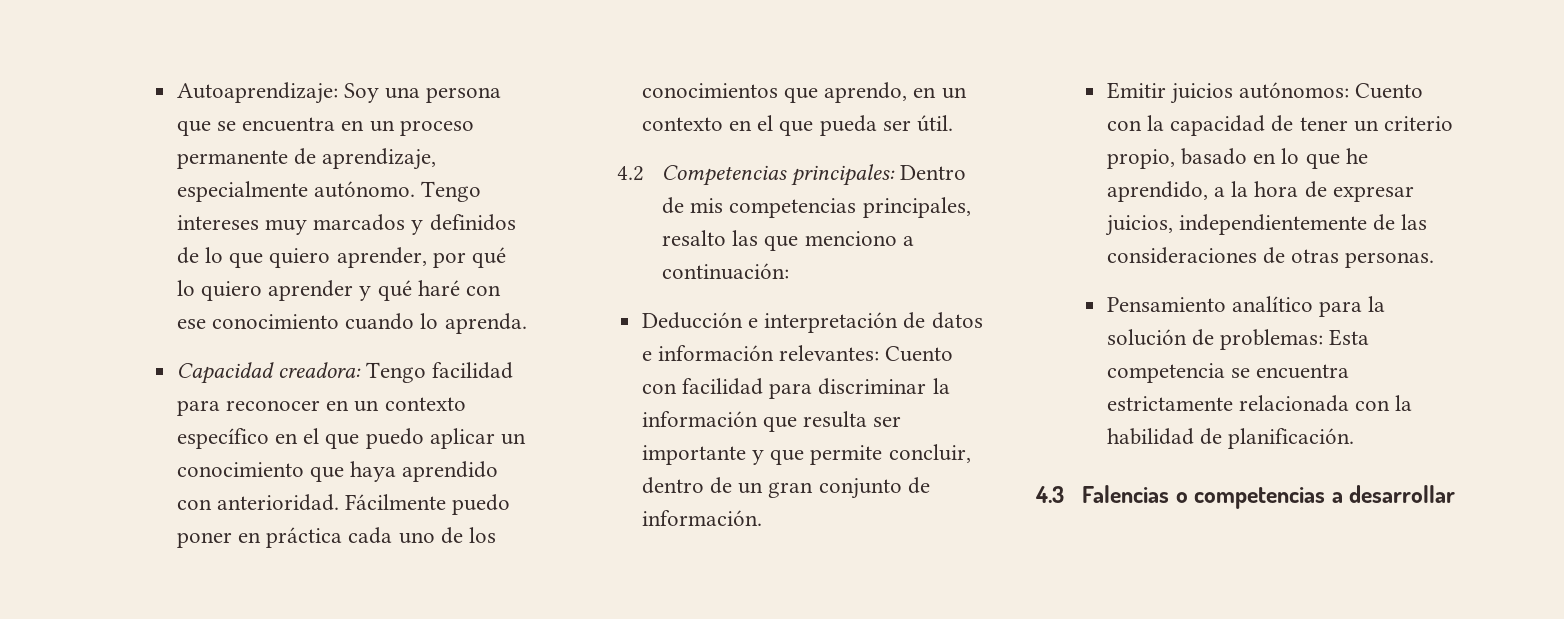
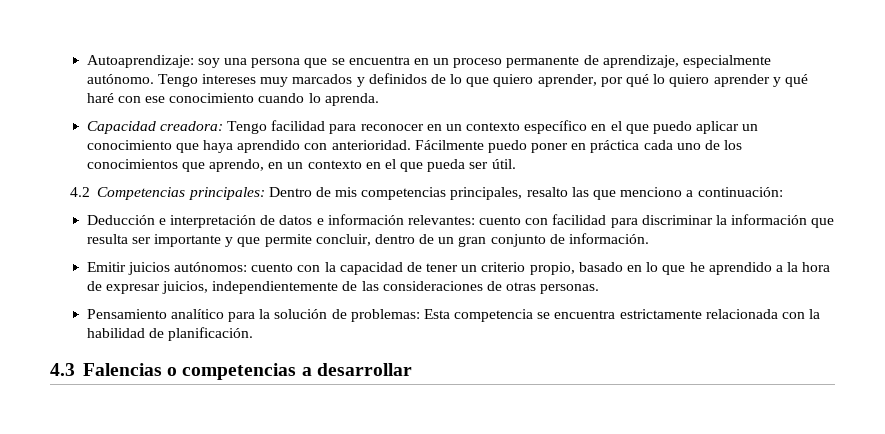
- Autoaprendizaje: Soy una persona que se encuentra en un proceso permanente de aprendizaje, especialmente autónomo.
+ Autoaprendizaje: soy una persona que se encuentra en un proceso permanente de aprendizaje, especialmente autónomo.
- Deducción e interpretación de datos e información relevantes: Cuento con facilidad para discriminar la información que resulta ser importante y que permite concluir, dentro de un gran conjunto de información.
+ Deducción e interpretación de datos e información relevantes: cuento con facilidad para discriminar la información que resulta ser importante y que permite concluir, dentro de un gran conjunto de información.
- Emitir juicios autónomos: Cuento con la capacidad de tener un criterio propio, basado en lo que he aprendido, a la hora de expresar juicios, independientemente de las consideraciones de otras personas.
+ Emitir juicios autónomos: cuento con la capacidad de tener un criterio propio, basado en lo que he aprendido a la hora de expresar juicios, independientemente de las consideraciones de otras personas.

